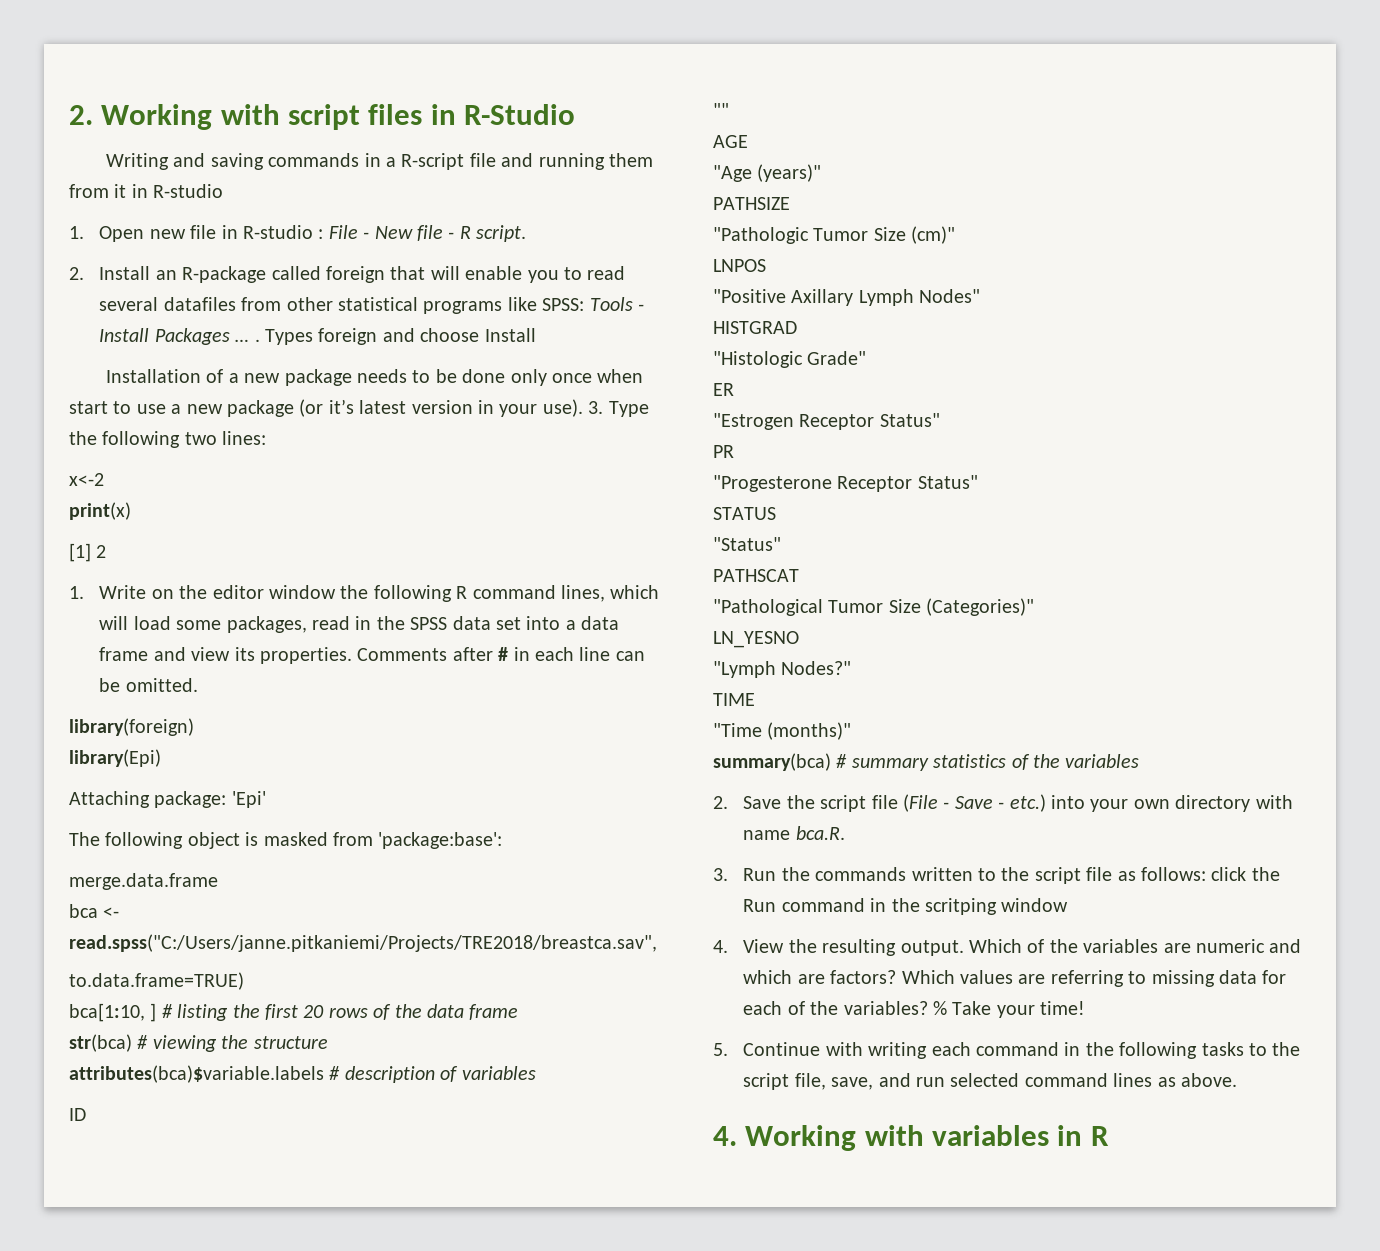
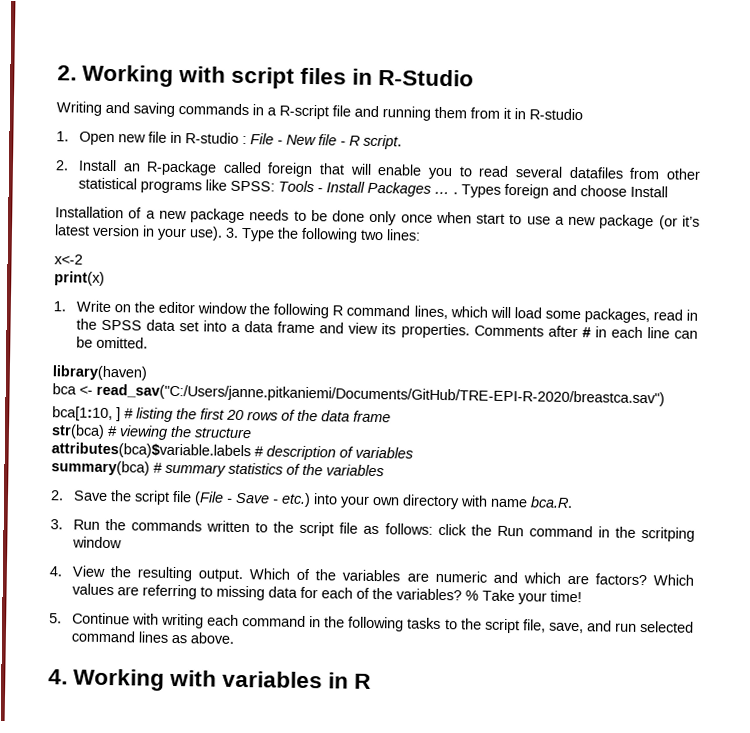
- [1] 2
- library(foreign)
- library(Epi)
- Attaching package: 'Epi'
- The following object is masked from 'package:base':
- merge.data.frame
+ library(haven)
- bca <- read.spss("C:/Users/janne.pitkaniemi/Projects/TRE2018/breastca.sav",
- to.data.frame=TRUE)
+ bca <- read_sav("C:/Users/janne.pitkaniemi/Documents/GitHub/TRE-EPI-R-2020/breastca.sav")
- ID
- ""
- AGE
- "Age (years)"
- PATHSIZE
- "Pathologic Tumor Size (cm)"
- LNPOS
- "Positive Axillary Lymph Nodes"
- HISTGRAD
- "Histologic Grade"
- ER
- "Estrogen Receptor Status"
- PR
- "Progesterone Receptor Status"
- STATUS
- "Status"
- PATHSCAT
- "Pathological Tumor Size (Categories)"
- LN_YESNO
- "Lymph Nodes?"
- TIME
- "Time (months)"

